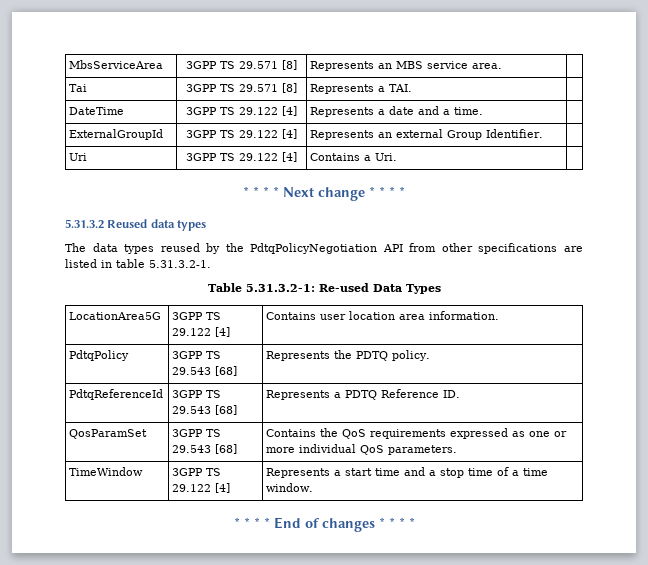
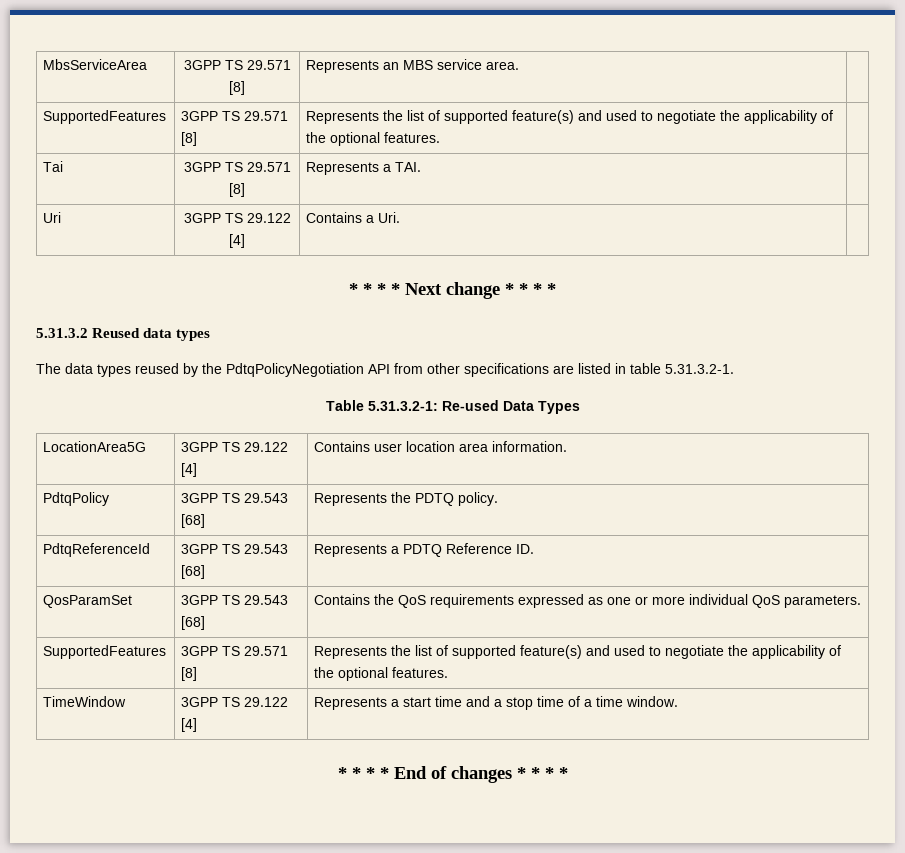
+ SupportedFeatures | 3GPP TS 29.571 [8] | Represents the list of supported feature(s) and used to negotiate the applicability of the optional features. |
- DateTime | 3GPP TS 29.122 [4] | Represents a date and a time. |
- ExternalGroupId | 3GPP TS 29.122 [4] | Represents an external Group Identifier. |
  QosParamSet | 3GPP TS 29.543 [68] | Contains the QoS requirements expressed as one or more individual QoS parameters.
+ SupportedFeatures | 3GPP TS 29.571 [8] | Represents the list of supported feature(s) and used to negotiate the applicability of the optional features.

